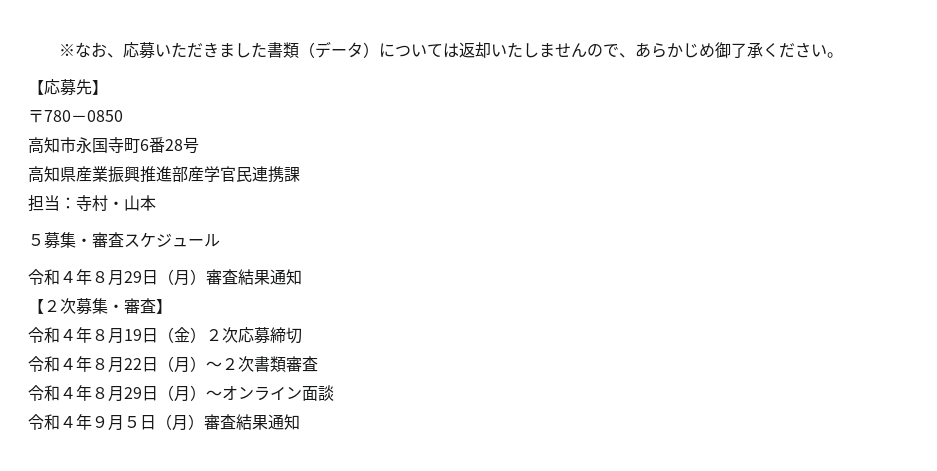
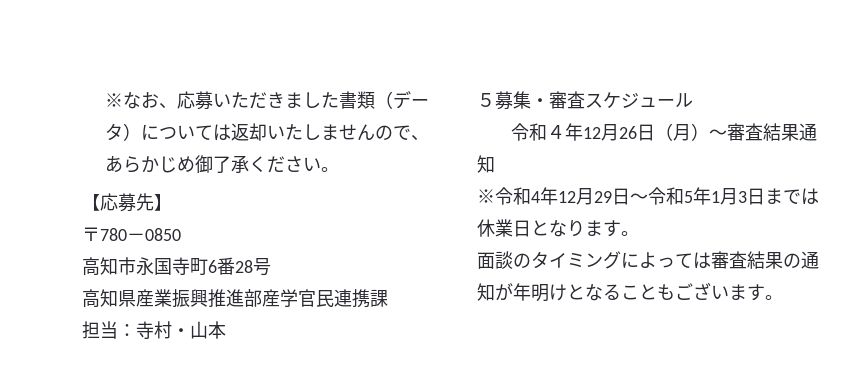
- 令和４年８月29日（月）審査結果通知
+ 令和４年12月26日（月）～審査結果通知
- 【２次募集・審査】
- 令和４年８月19日（金）２次応募締切
- 令和４年８月22日（月）～２次書類審査
- 令和４年８月29日（月）～オンライン面談
- 令和４年９月５日（月）審査結果通知
+ ※令和4年12月29日～令和5年1月3日までは休業日となります。
+ 面談のタイミングによっては審査結果の通知が年明けとなることもございます。

